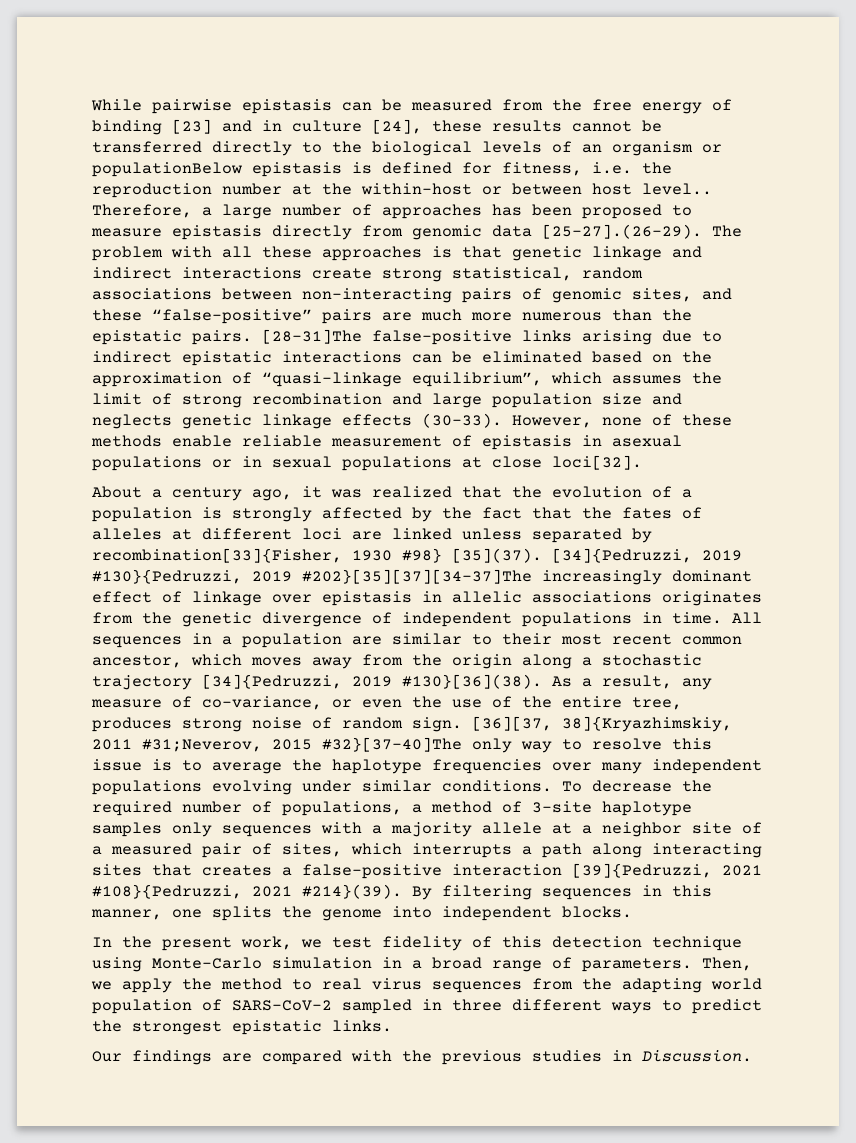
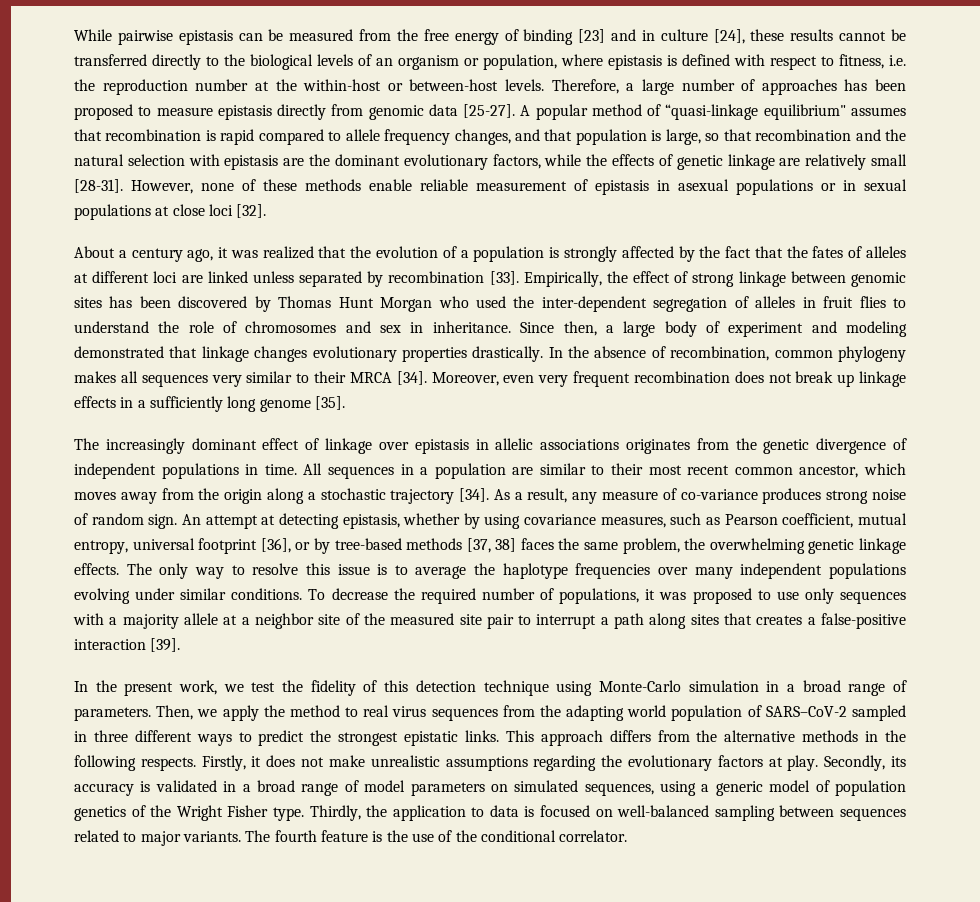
- While pairwise epistasis can be measured from the free energy of binding [23] and in culture [24], these results cannot be transferred directly to the biological levels of an organism or populationBelow epistasis is defined for fitness, i.e. the reproduction number at the within-host or between host level..
+ While pairwise epistasis can be measured from the free energy of binding [23] and in culture [24], these results cannot be transferred directly to the biological levels of an organism or population, where epistasis is defined with respect to fitness, i.e. the reproduction number at the within-host or between-host levels.
- Therefore, a large number of approaches has been proposed to measure epistasis directly from genomic data [25-27].(26-29). The problem with all these approaches is that genetic linkage and indirect interactions create strong statistical, random associations between non-interacting pairs of genomic sites, and these “false-positive” pairs are much more numerous than the epistatic pairs. [28-31]The false-positive links arising due to indirect epistatic interactions can be eliminated based on the approximation of “quasi-linkage equilibrium”, which assumes the limit of strong recombination and large population size and neglects genetic linkage effects (30-33).
+ Therefore, a large number of approaches has been proposed to measure epistasis directly from genomic data [25-27]. A popular method of “quasi-linkage equilibrium" assumes that recombination is rapid compared to allele frequency changes, and that population is large, so that recombination and the natural selection with epistasis are the dominant evolutionary factors, while the effects of genetic linkage are relatively small [28-31].
- However, none of these methods enable reliable measurement of epistasis in asexual populations or in sexual populations at close loci[32].
+ However, none of these methods enable reliable measurement of epistasis in asexual populations or in sexual populations at close loci [32].
- About a century ago, it was realized that the evolution of a population is strongly affected by the fact that the fates of alleles at different loci are linked unless separated by recombination[33]{Fisher, 1930 #98} [35](37). [34]{Pedruzzi, 2019 #130}{Pedruzzi, 2019 #202}[35][37][34-37]The increasingly dominant effect of linkage over epistasis in allelic associations originates from the genetic divergence of independent populations in time.
+ About a century ago, it was realized that the evolution of a population is strongly affected by the fact that the fates of alleles at different loci are linked unless separated by recombination [33]. Empirically, the effect of strong linkage between genomic sites has been discovered by Thomas Hunt Morgan who used the inter-dependent segregation of alleles in fruit flies to understand the role of chromosomes and sex in inheritance. Since then, a large body of experiment and modeling demonstrated that linkage changes evolutionary properties drastically. In the absence of recombination, common phylogeny makes all sequences very similar to their MRCA [34]. Moreover, even very frequent recombination does not break up linkage effects in a sufficiently long genome [35].
+ The increasingly dominant effect of linkage over epistasis in allelic associations originates from the genetic divergence of independent populations in time.
- All sequences in a population are similar to their most recent common ancestor, which moves away from the origin along a stochastic trajectory [34]{Pedruzzi, 2019 #130}[36](38).
+ All sequences in a population are similar to their most recent common ancestor, which moves away from the origin along a stochastic trajectory [34].
- As a result, any measure of co-variance, or even the use of the entire tree, produces strong noise of random sign.
+ As a result, any measure of co-variance produces strong noise of random sign.
- [36][37, 38]{Kryazhimskiy, 2011 #31;Neverov, 2015 #32}[37-40]The only way to resolve this issue is to average the haplotype frequencies over many independent populations evolving under similar conditions.
+ An attempt at detecting epistasis, whether by using covariance measures, such as Pearson coefficient, mutual entropy, universal footprint [36], or by tree-based methods [37, 38] faces the same problem, the overwhelming genetic linkage effects. The only way to resolve this issue is to average the haplotype frequencies over many independent populations evolving under similar conditions.
- To decrease the required number of populations, a method of 3-site haplotype samples only sequences with a majority allele at a neighbor site of a measured pair of sites, which interrupts a path along interacting sites that creates a false-positive interaction [39]{Pedruzzi, 2021 #108}{Pedruzzi, 2021 #214}(39). By filtering sequences in this manner, one splits the genome into independent blocks.
+ To decrease the required number of populations, it was proposed to use only sequences with a majority allele at a neighbor site of the measured site pair to interrupt a path along sites that creates a false-positive interaction [39].
- In the present work, we test fidelity of this detection technique using Monte-Carlo simulation in a broad range of parameters.
+ In the present work, we test the fidelity of this detection technique using Monte-Carlo simulation in a broad range of parameters.
- Then, we apply the method to real virus sequences from the adapting world population of SARS–CoV-2 sampled in three different ways to predict the strongest epistatic links.
- Our findings are compared with the previous studies in Discussion.
+ Then, we apply the method to real virus sequences from the adapting world population of SARS–CoV-2 sampled in three different ways to predict the strongest epistatic links. This approach differs from the alternative methods in the following respects. Firstly, it does not make unrealistic assumptions regarding the evolutionary factors at play. Secondly, its accuracy is validated in a broad range of model parameters on simulated sequences, using a generic model of population genetics of the Wright Fisher type. Thirdly, the application to data is focused on well-balanced sampling between sequences related to major variants. The fourth feature is the use of the conditional correlator.

